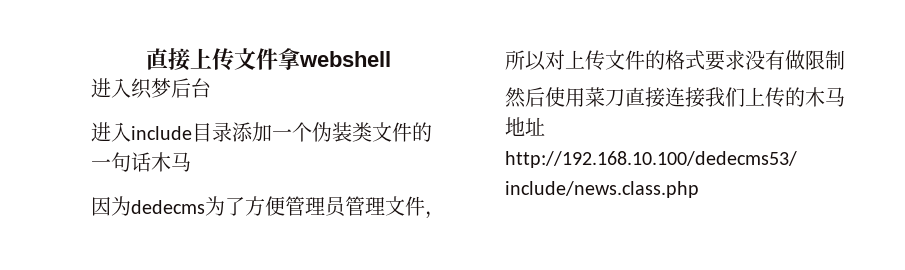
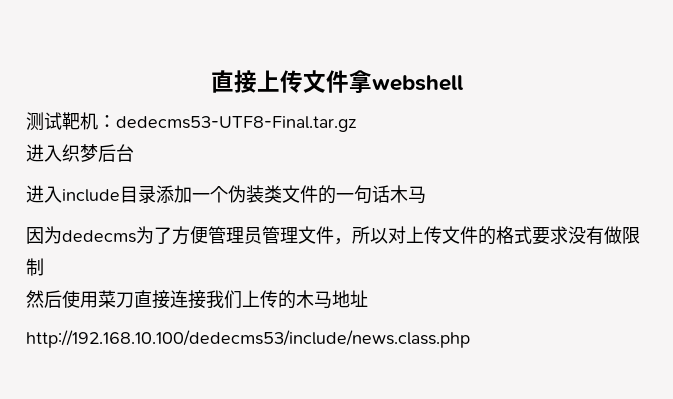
+ 测试靶机：dedecms53-UTF8-Final.tar.gz

